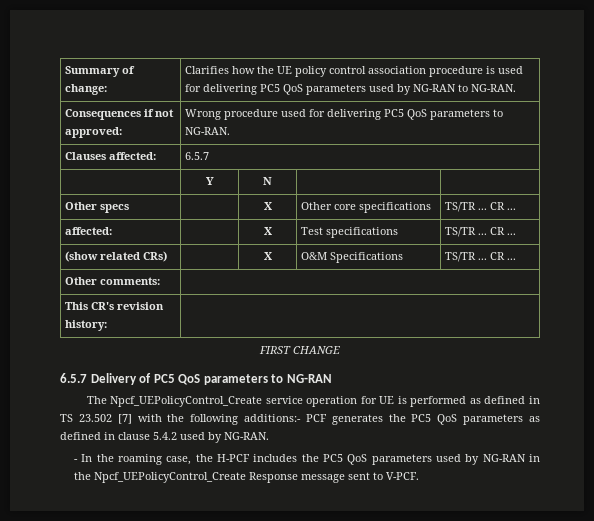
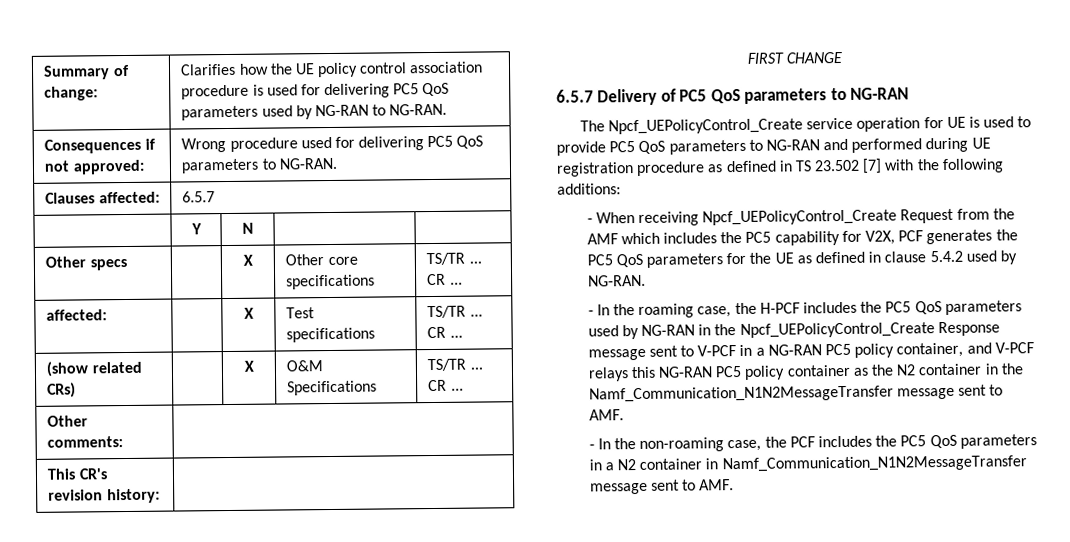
- The Npcf_UEPolicyControl_Create service operation for UE is performed as defined in TS 23.502 [7] with the following additions:- PCF generates the PC5 QoS parameters as defined in clause 5.4.2 used by NG-RAN.
+ The Npcf_UEPolicyControl_Create service operation for UE is used to provide PC5 QoS parameters to NG-RAN and performed during UE registration procedure as defined in TS 23.502 [7] with the following additions:
+ - When receiving Npcf_UEPolicyControl_Create Request from the AMF which includes the PC5 capability for V2X, PCF generates the PC5 QoS parameters for the UE as defined in clause 5.4.2 used by NG-RAN.
- - In the roaming case, the H-PCF includes the PC5 QoS parameters used by NG-RAN in the Npcf_UEPolicyControl_Create Response message sent to V-PCF.
+ - In the roaming case, the H-PCF includes the PC5 QoS parameters used by NG-RAN in the Npcf_UEPolicyControl_Create Response message sent to V-PCF in a NG-RAN PC5 policy container, and V-PCF relays this NG-RAN PC5 policy container as the N2 container in the Namf_Communication_N1N2MessageTransfer message sent to AMF.
+ - In the non-roaming case, the PCF includes the PC5 QoS parameters in a N2 container in Namf_Communication_N1N2MessageTransfer message sent to AMF.

